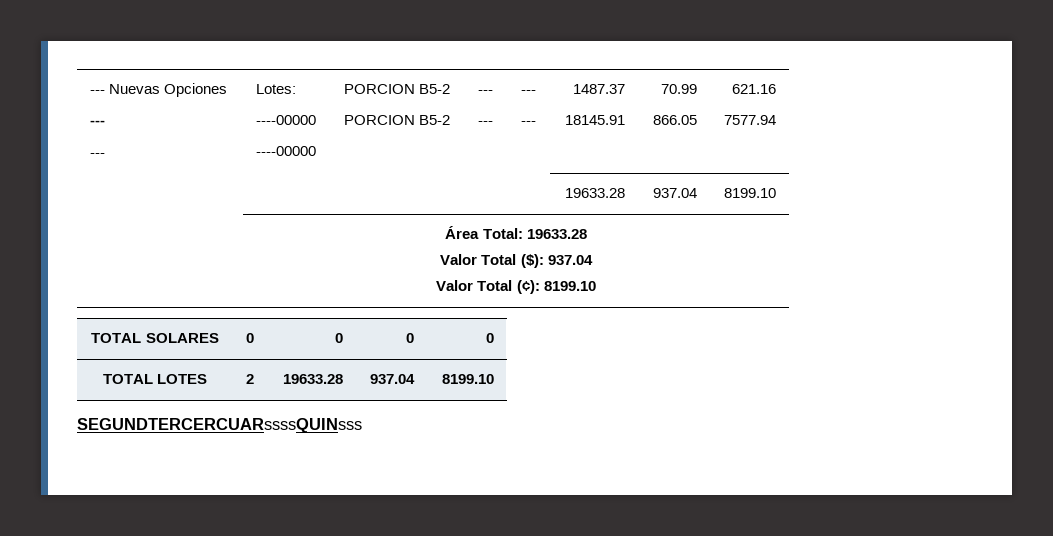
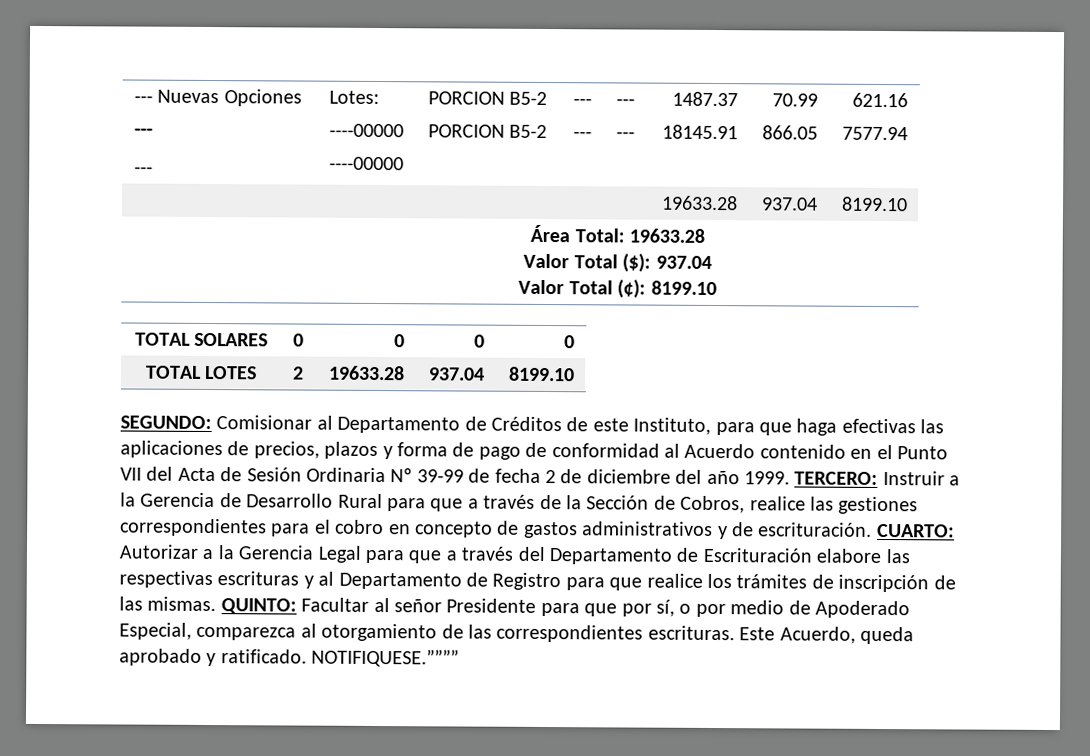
- SEGUNDTERCERCUARssssQUINsss
+ SEGUNDO: Comisionar al Departamento de Créditos de este Instituto, para que haga efectivas las aplicaciones de precios, plazos y forma de pago de conformidad al Acuerdo contenido en el Punto VII del Acta de Sesión Ordinaria Nº 39-99 de fecha 2 de diciembre del año 1999. TERCERO: Instruir a la Gerencia de Desarrollo Rural para que a través de la Sección de Cobros, realice las gestiones correspondientes para el cobro en concepto de gastos administrativos y de escrituración. CUARTO: Autorizar a la Gerencia Legal para que a través del Departamento de Escrituración elabore las respectivas escrituras y al Departamento de Registro para que realice los trámites de inscripción de las mismas. QUINTO: Facultar al señor Presidente para que por sí, o por medio de Apoderado Especial, comparezca al otorgamiento de las correspondientes escrituras. Este Acuerdo, queda aprobado y ratificado. NOTIFIQUESE.””””

